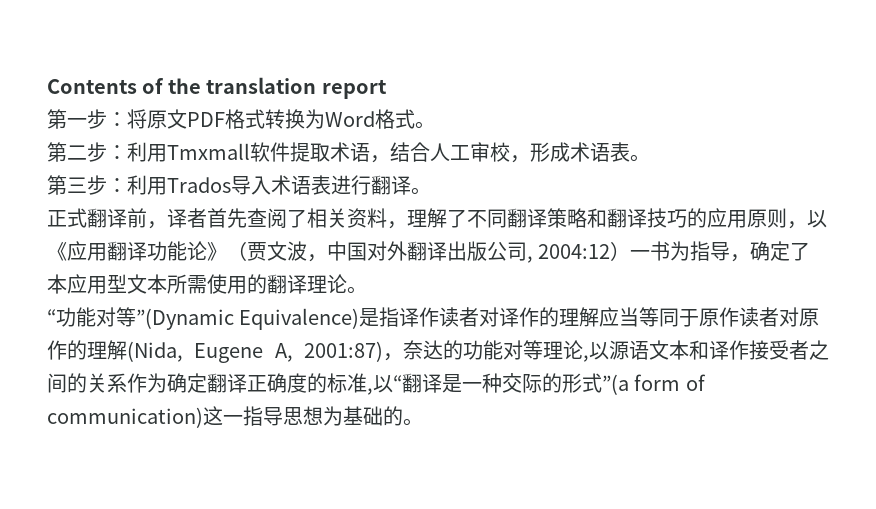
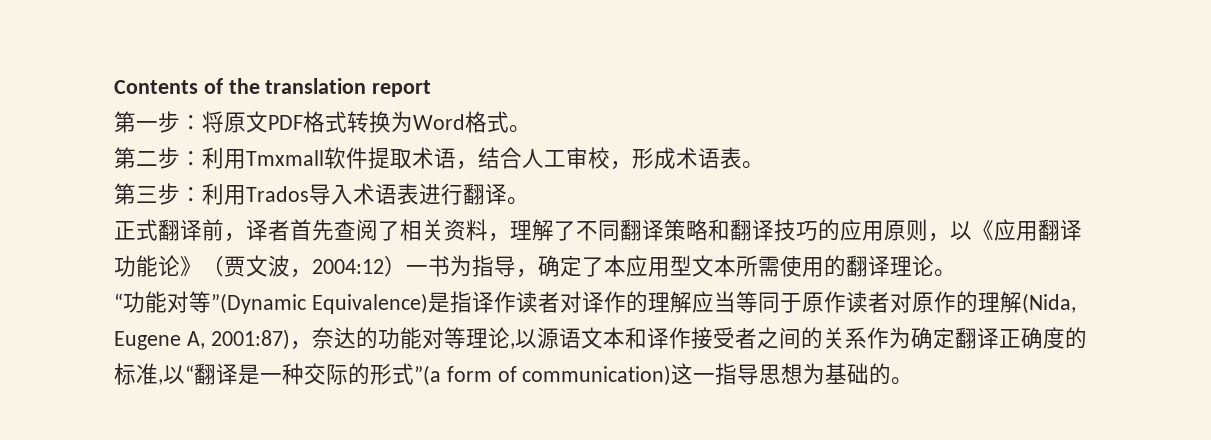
- 正式翻译前，译者首先查阅了相关资料，理解了不同翻译策略和翻译技巧的应用原则，以《应用翻译功能论》（贾文波，中国对外翻译出版公司, 2004:12）一书为指导，确定了本应用型文本所需使用的翻译理论。
+ 正式翻译前，译者首先查阅了相关资料，理解了不同翻译策略和翻译技巧的应用原则，以《应用翻译功能论》（贾文波，2004:12）一书为指导，确定了本应用型文本所需使用的翻译理论。

